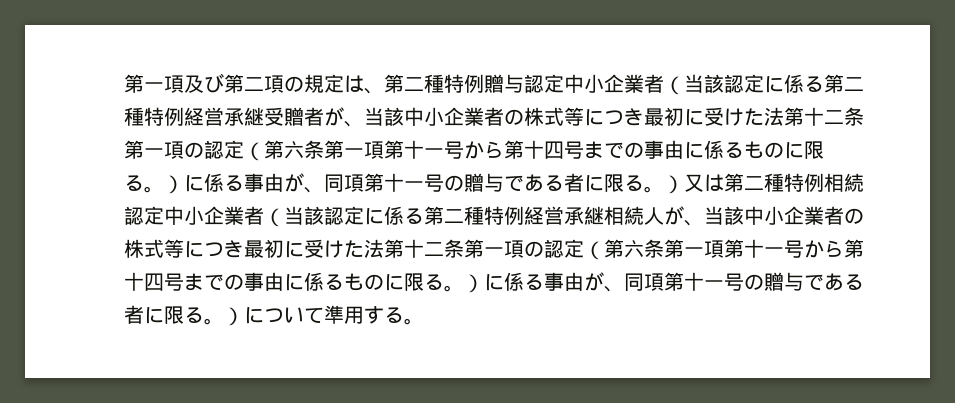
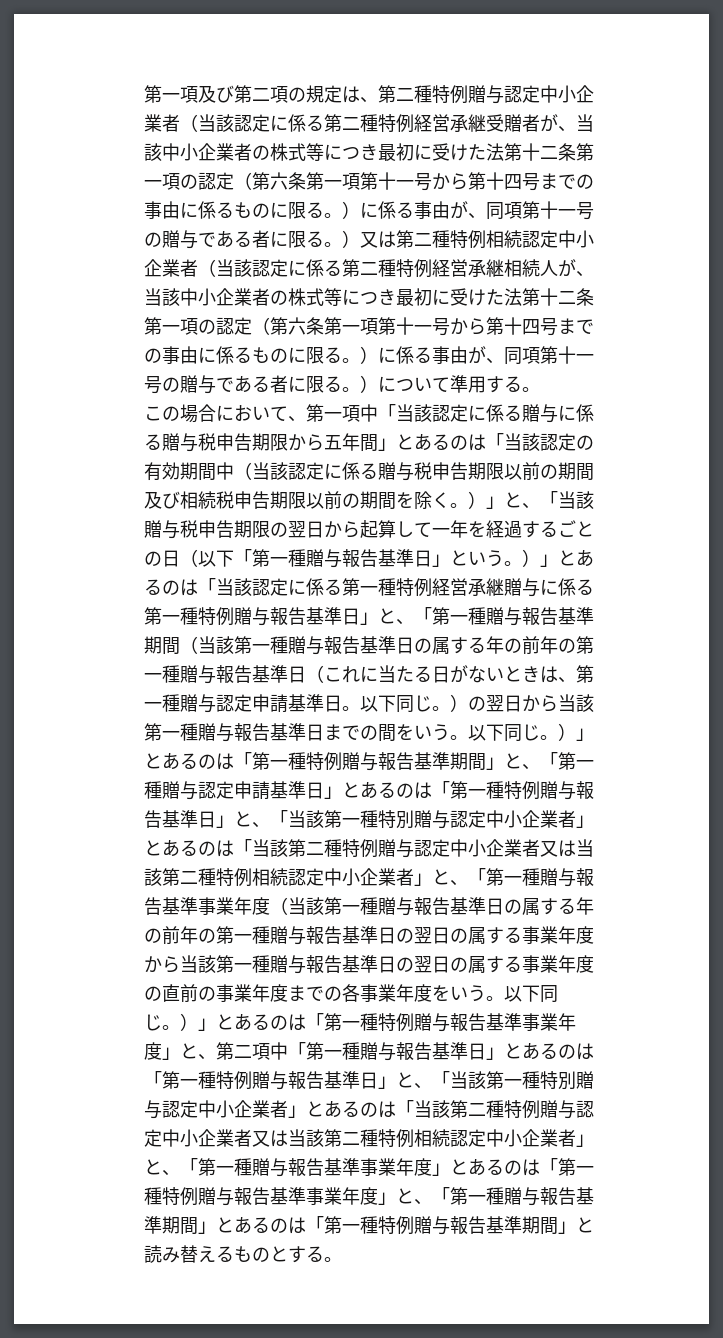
+ この場合において、第一項中「当該認定に係る贈与に係る贈与税申告期限から五年間」とあるのは「当該認定の有効期間中（当該認定に係る贈与税申告期限以前の期間及び相続税申告期限以前の期間を除く。）」と、「当該贈与税申告期限の翌日から起算して一年を経過するごとの日（以下「第一種贈与報告基準日」という。）」とあるのは「当該認定に係る第一種特例経営承継贈与に係る第一種特例贈与報告基準日」と、「第一種贈与報告基準期間（当該第一種贈与報告基準日の属する年の前年の第一種贈与報告基準日（これに当たる日がないときは、第一種贈与認定申請基準日。以下同じ。）の翌日から当該第一種贈与報告基準日までの間をいう。以下同じ。）」とあるのは「第一種特例贈与報告基準期間」と、「第一種贈与認定申請基準日」とあるのは「第一種特例贈与報告基準日」と、「当該第一種特別贈与認定中小企業者」とあるのは「当該第二種特例贈与認定中小企業者又は当該第二種特例相続認定中小企業者」と、「第一種贈与報告基準事業年度（当該第一種贈与報告基準日の属する年の前年の第一種贈与報告基準日の翌日の属する事業年度から当該第一種贈与報告基準日の翌日の属する事業年度の直前の事業年度までの各事業年度をいう。以下同じ。）」とあるのは「第一種特例贈与報告基準事業年度」と、第二項中「第一種贈与報告基準日」とあるのは「第一種特例贈与報告基準日」と、「当該第一種特別贈与認定中小企業者」とあるのは「当該第二種特例贈与認定中小企業者又は当該第二種特例相続認定中小企業者」と、「第一種贈与報告基準事業年度」とあるのは「第一種特例贈与報告基準事業年度」と、「第一種贈与報告基準期間」とあるのは「第一種特例贈与報告基準期間」と読み替えるものとする。

